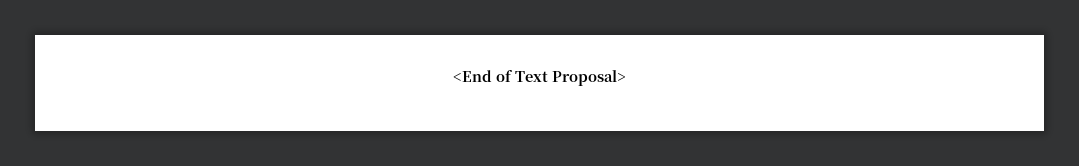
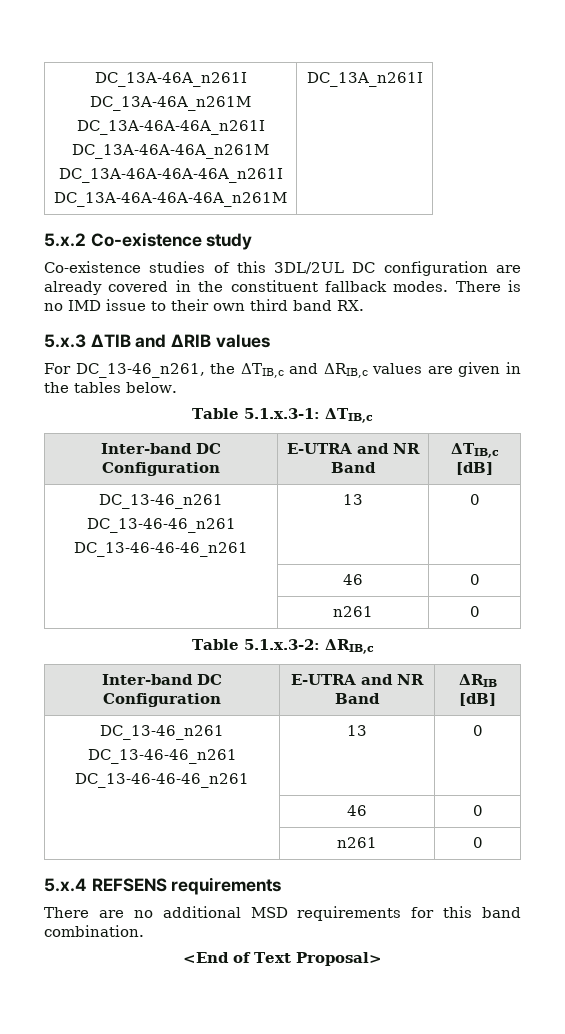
+ DC_13A-46A_n261I
+ DC_13A-46A_n261M
+ DC_13A-46A-46A_n261I
+ DC_13A-46A-46A_n261M
+ DC_13A-46A-46A-46A_n261I
+ DC_13A-46A-46A-46A_n261M | DC_13A_n261I
+ 5.x.2 Co-existence study
+ Co-existence studies of this 3DL/2UL DC configuration are already covered in the constituent fallback modes. There is no IMD issue to their own third band RX.
+ 5.x.3 ∆TIB and ∆RIB values
+ For DC_13-46_n261, the ΔTIB,c and ΔRIB,c values are given in the tables below.
+ Table 5.1.x.3-1: ΔTIB,c
+ Inter-band DC Configuration | E-UTRA and NR Band | ΔTIB,c [dB]
+ DC_13-46_n261
+ DC_13-46-46_n261
+ DC_13-46-46-46_n261 | 13 | 0
+ | 46 | 0
+ | n261 | 0
+ Table 5.1.x.3-2: ΔRIB,c
+ Inter-band DC Configuration | E-UTRA and NR Band | ΔRIB [dB]
+ DC_13-46_n261
+ DC_13-46-46_n261
+ DC_13-46-46-46_n261 | 13 | 0
+ | 46 | 0
+ | n261 | 0
+ 5.x.4 REFSENS requirements
+ There are no additional MSD requirements for this band combination.

